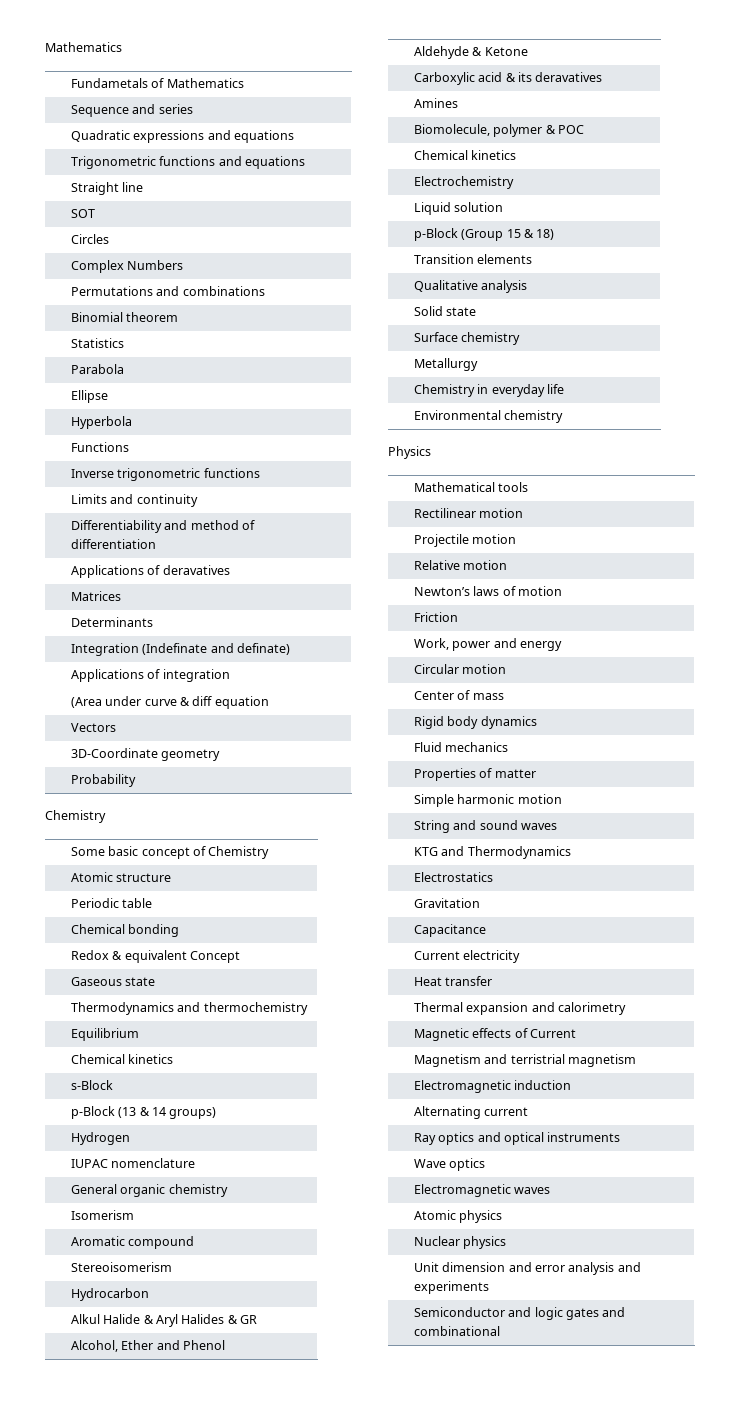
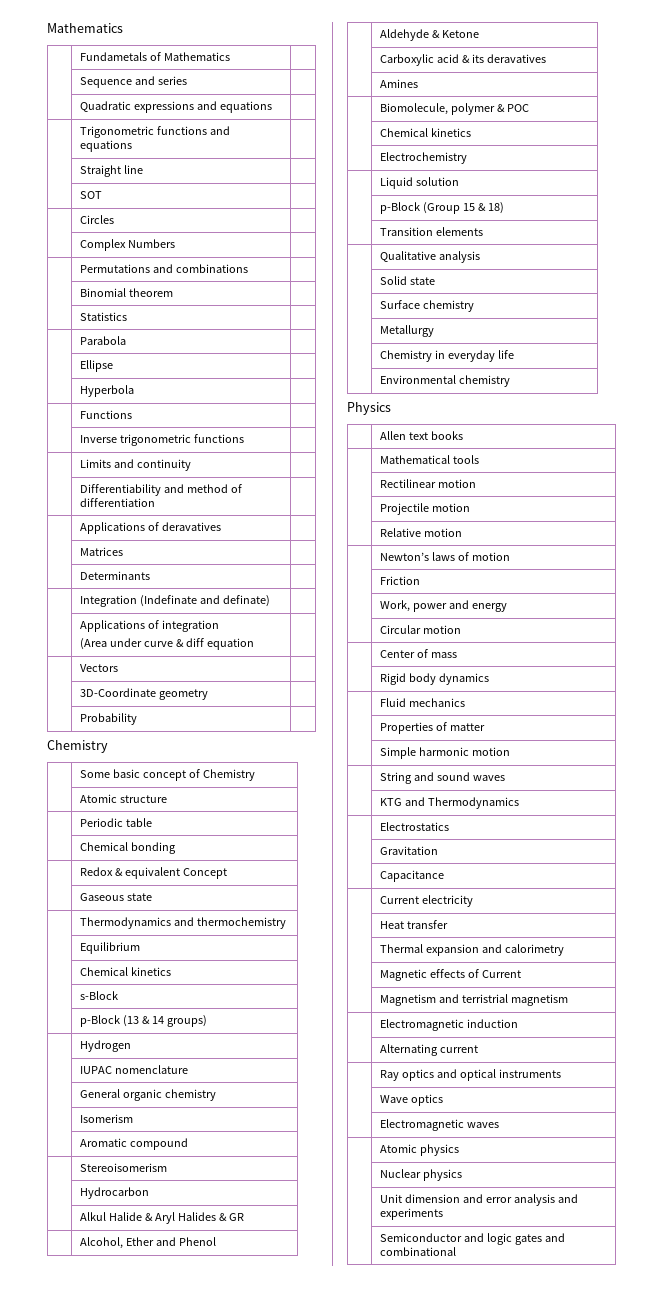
+ | Allen text books

